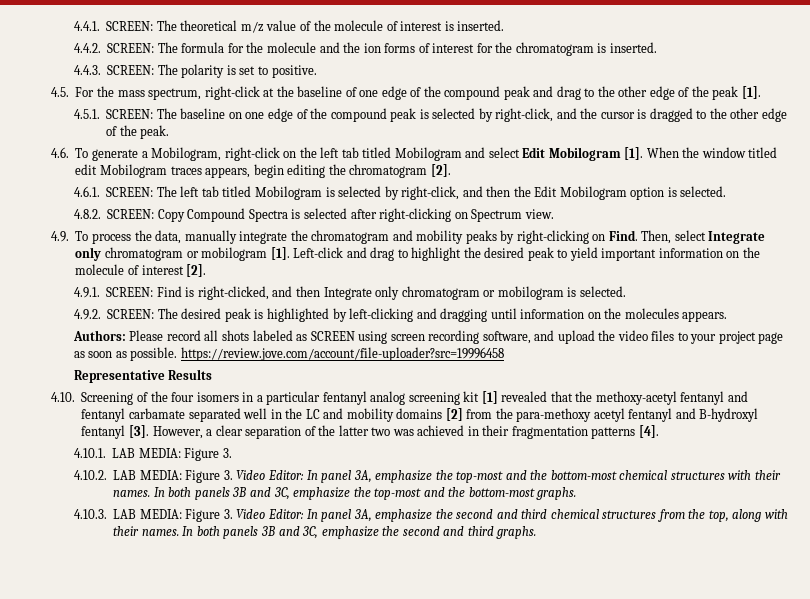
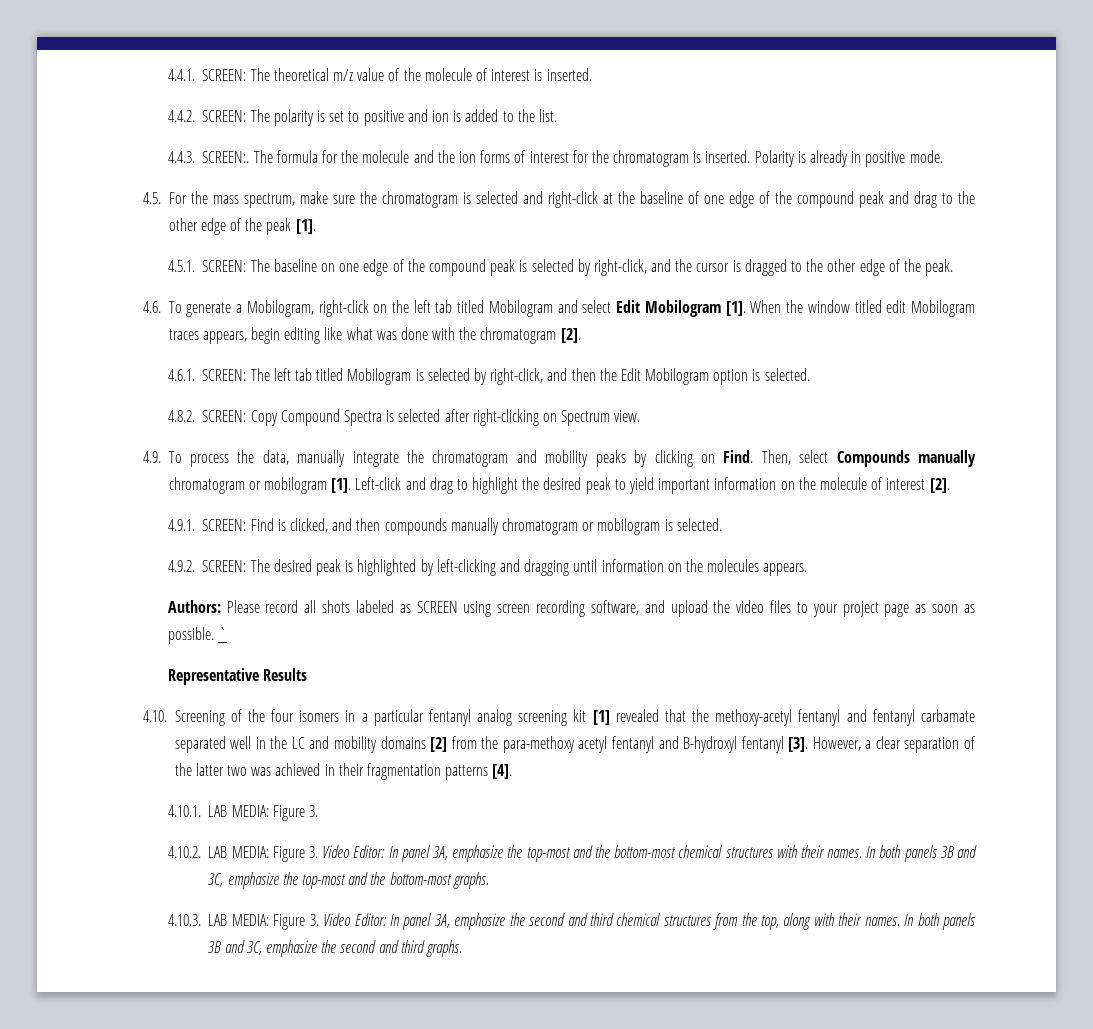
- 4.4.2. SCREEN: The formula for the molecule and the ion forms of interest for the chromatogram is inserted.
- 4.4.3. SCREEN: The polarity is set to positive.
+ 4.4.2. SCREEN: The polarity is set to positive and ion is added to the list.
+ 4.4.3. SCREEN:. The formula for the molecule and the ion forms of interest for the chromatogram is inserted. Polarity is already in positive mode.
- 4.5. For the mass spectrum, right-click at the baseline of one edge of the compound peak and drag to the other edge of the peak [1].
+ 4.5. For the mass spectrum, make sure the chromatogram is selected and right-click at the baseline of one edge of the compound peak and drag to the other edge of the peak [1].
- When the window titled edit Mobilogram traces appears, begin editing the chromatogram [2].
+ When the window titled edit Mobilogram traces appears, begin editing like what was done with the chromatogram [2].
- 4.9. To process the data, manually integrate the chromatogram and mobility peaks by right-clicking on Find.
+ 4.9. To process the data, manually integrate the chromatogram and mobility peaks by clicking on Find.
- Then, select Integrate only chromatogram or mobilogram [1].
+ Then, select Compounds manually chromatogram or mobilogram [1].
- 4.9.1. SCREEN: Find is right-clicked, and then Integrate only chromatogram or mobilogram is selected.
+ 4.9.1. SCREEN: Find is clicked, and then compounds manually chromatogram or mobilogram is selected.
- Authors: Please record all shots labeled as SCREEN using screen recording software, and upload the video files to your project page as soon as possible. https://review.jove.com/account/file-uploader?src=19996458
+ Authors: Please record all shots labeled as SCREEN using screen recording software, and upload the video files to your project page as soon as possible. `

